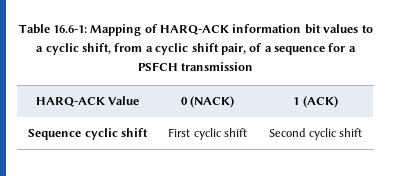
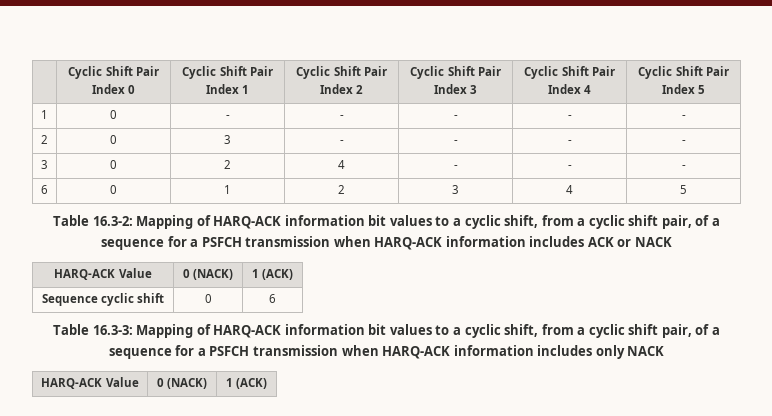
- Table 16.6-1: Mapping of HARQ-ACK information bit values to a cyclic shift, from a cyclic shift pair, of a sequence for a PSFCH transmission
+ | Cyclic Shift Pair Index 0 | Cyclic Shift Pair Index 1 | Cyclic Shift Pair Index 2 | Cyclic Shift Pair Index 3 | Cyclic Shift Pair Index 4 | Cyclic Shift Pair Index 5
+ 1 | 0 | - | - | - | - | -
+ 2 | 0 | 3 | - | - | - | -
+ 3 | 0 | 2 | 4 | - | - | -
+ 6 | 0 | 1 | 2 | 3 | 4 | 5
+ Table 16.3-2: Mapping of HARQ-ACK information bit values to a cyclic shift, from a cyclic shift pair, of a sequence for a PSFCH transmission when HARQ-ACK information includes ACK or NACK
- Sequence cyclic shift | First cyclic shift | Second cyclic shift
+ Sequence cyclic shift | 0 | 6
+ Table 16.3-3: Mapping of HARQ-ACK information bit values to a cyclic shift, from a cyclic shift pair, of a sequence for a PSFCH transmission when HARQ-ACK information includes only NACK
+ HARQ-ACK Value | 0 (NACK) | 1 (ACK)

